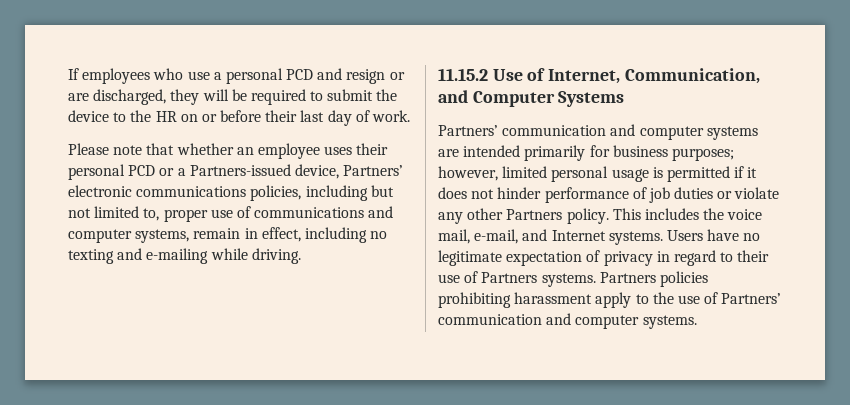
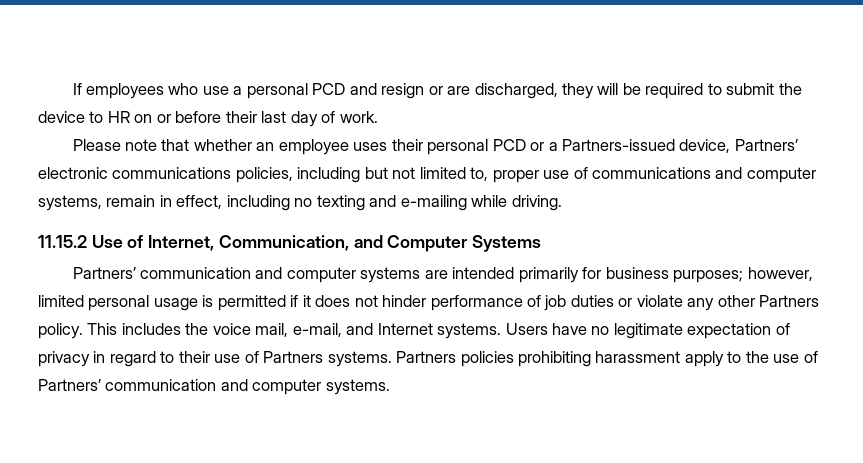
- If employees who use a personal PCD and resign or are discharged, they will be required to submit the device to the HR on or before their last day of work.
+ If employees who use a personal PCD and resign or are discharged, they will be required to submit the device to HR on or before their last day of work.

